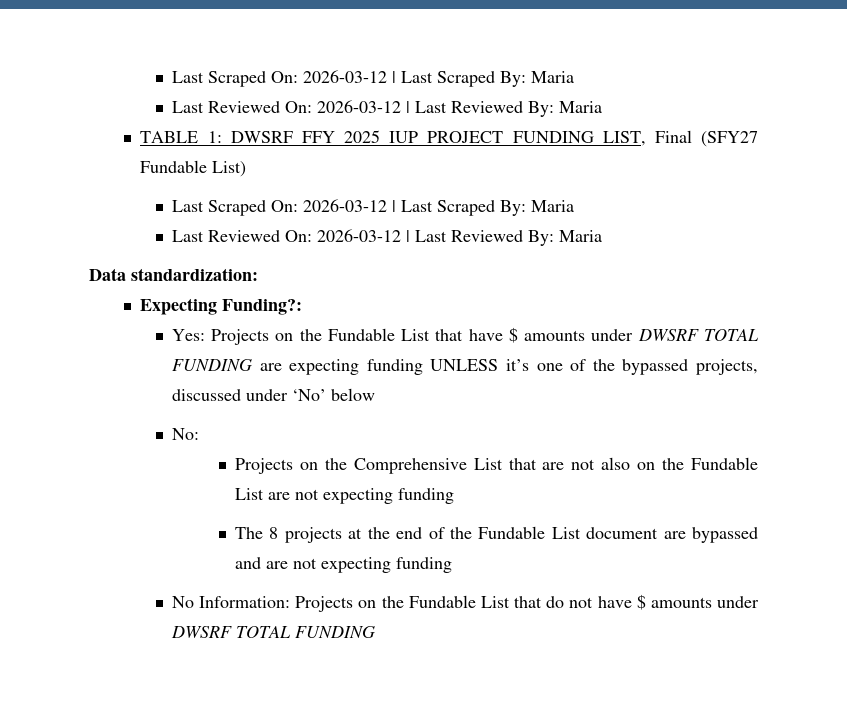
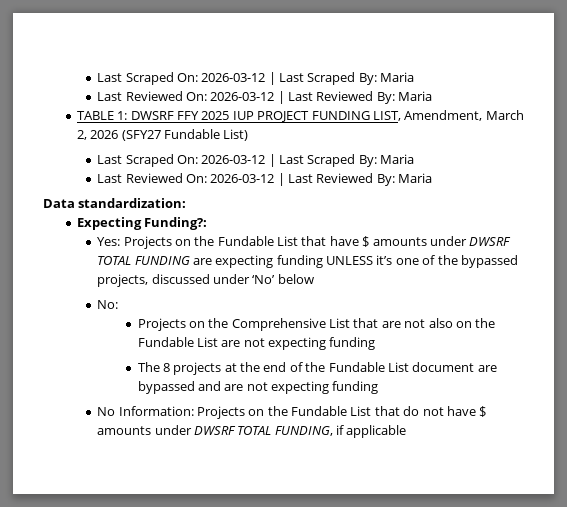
- TABLE 1: DWSRF FFY 2025 IUP PROJECT FUNDING LIST, Final (SFY27 Fundable List)
+ TABLE 1: DWSRF FFY 2025 IUP PROJECT FUNDING LIST, Amendment, March 2, 2026 (SFY27 Fundable List)
- No Information: Projects on the Fundable List that do not have $ amounts under DWSRF TOTAL FUNDING
+ No Information: Projects on the Fundable List that do not have $ amounts under DWSRF TOTAL FUNDING, if applicable

